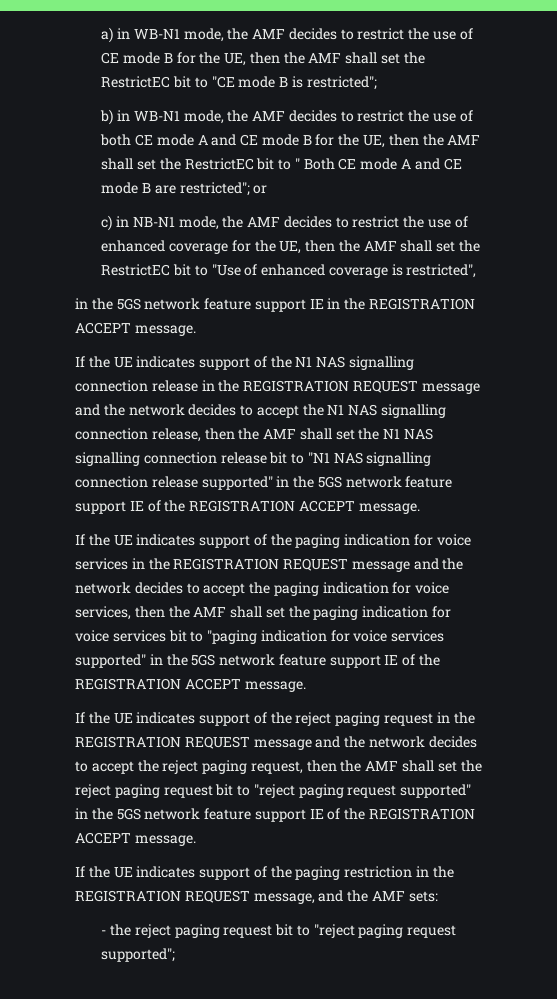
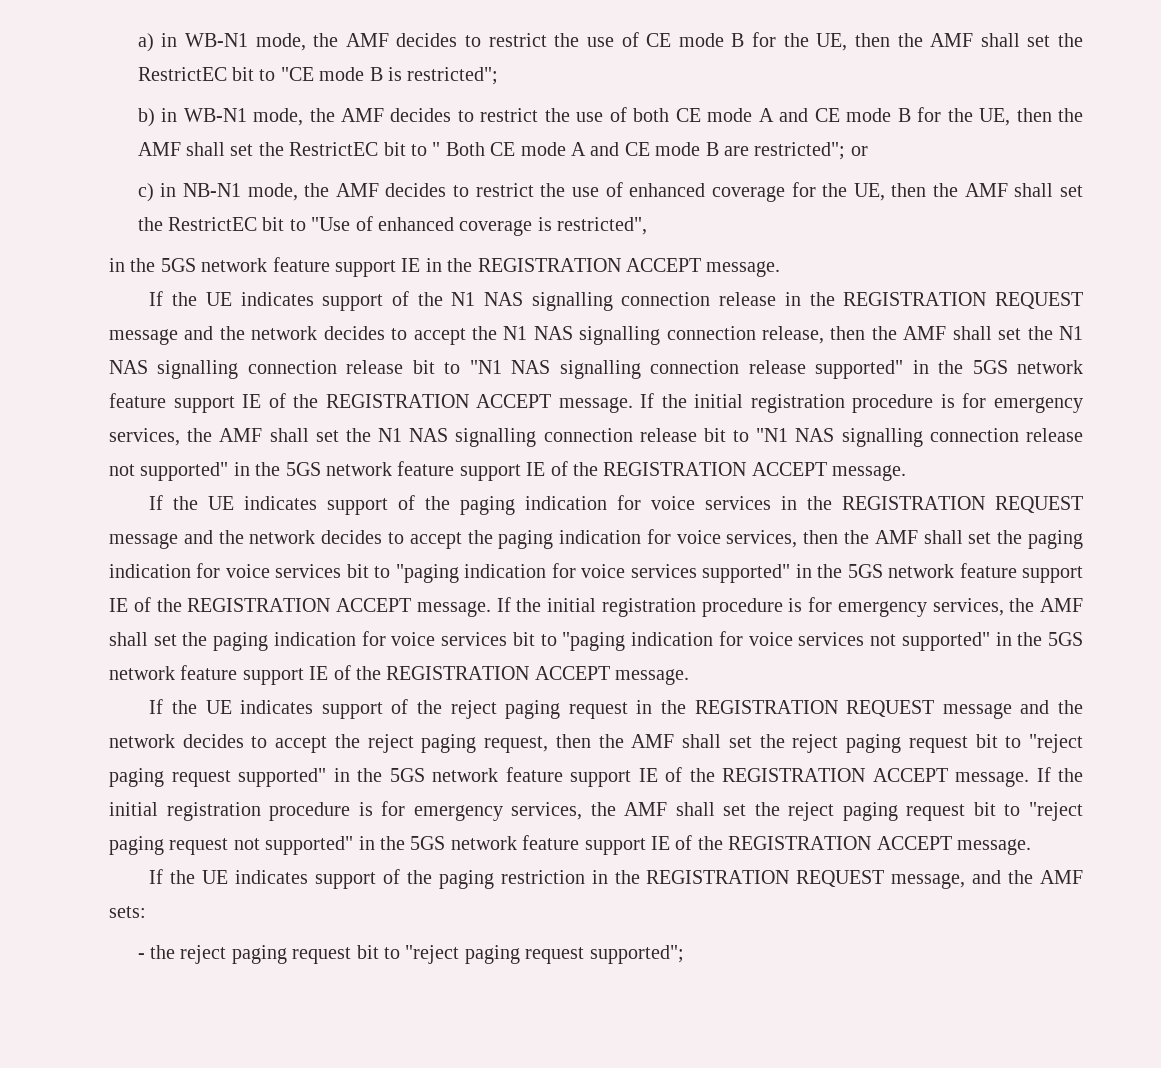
+ If the initial registration procedure is for emergency services, the AMF shall set the N1 NAS signalling connection release bit to "N1 NAS signalling connection release not supported" in the 5GS network feature support IE of the REGISTRATION ACCEPT message.
+ If the initial registration procedure is for emergency services, the AMF shall set the paging indication for voice services bit to "paging indication for voice services not supported" in the 5GS network feature support IE of the REGISTRATION ACCEPT message.
+ If the initial registration procedure is for emergency services, the AMF shall set the reject paging request bit to "reject paging request not supported" in the 5GS network feature support IE of the REGISTRATION ACCEPT message.

